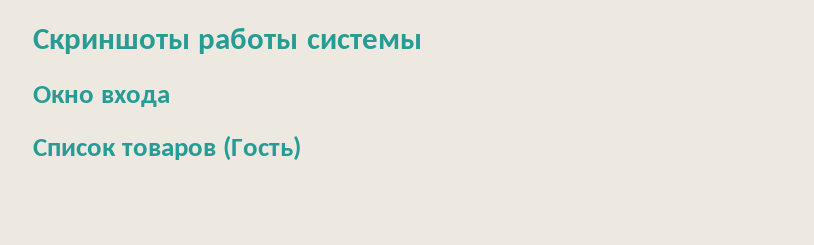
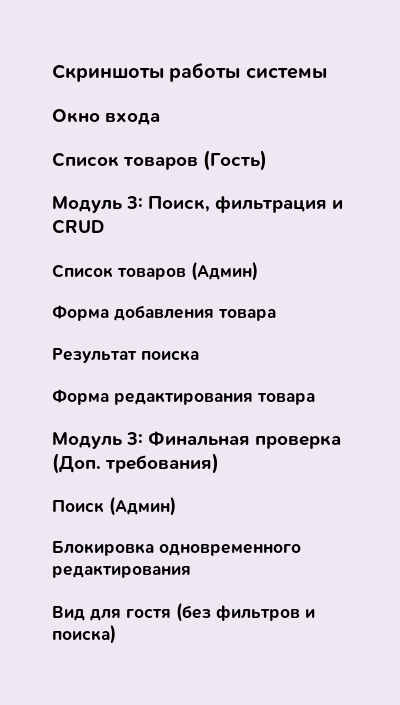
+ Модуль 3: Поиск, фильтрация и CRUD
+ Список товаров (Админ)
+ Форма добавления товара
+ Результат поиска
+ Форма редактирования товара
+ Модуль 3: Финальная проверка (Доп. требования)
+ Поиск (Админ)
+ Блокировка одновременного редактирования
+ Вид для гостя (без фильтров и поиска)

